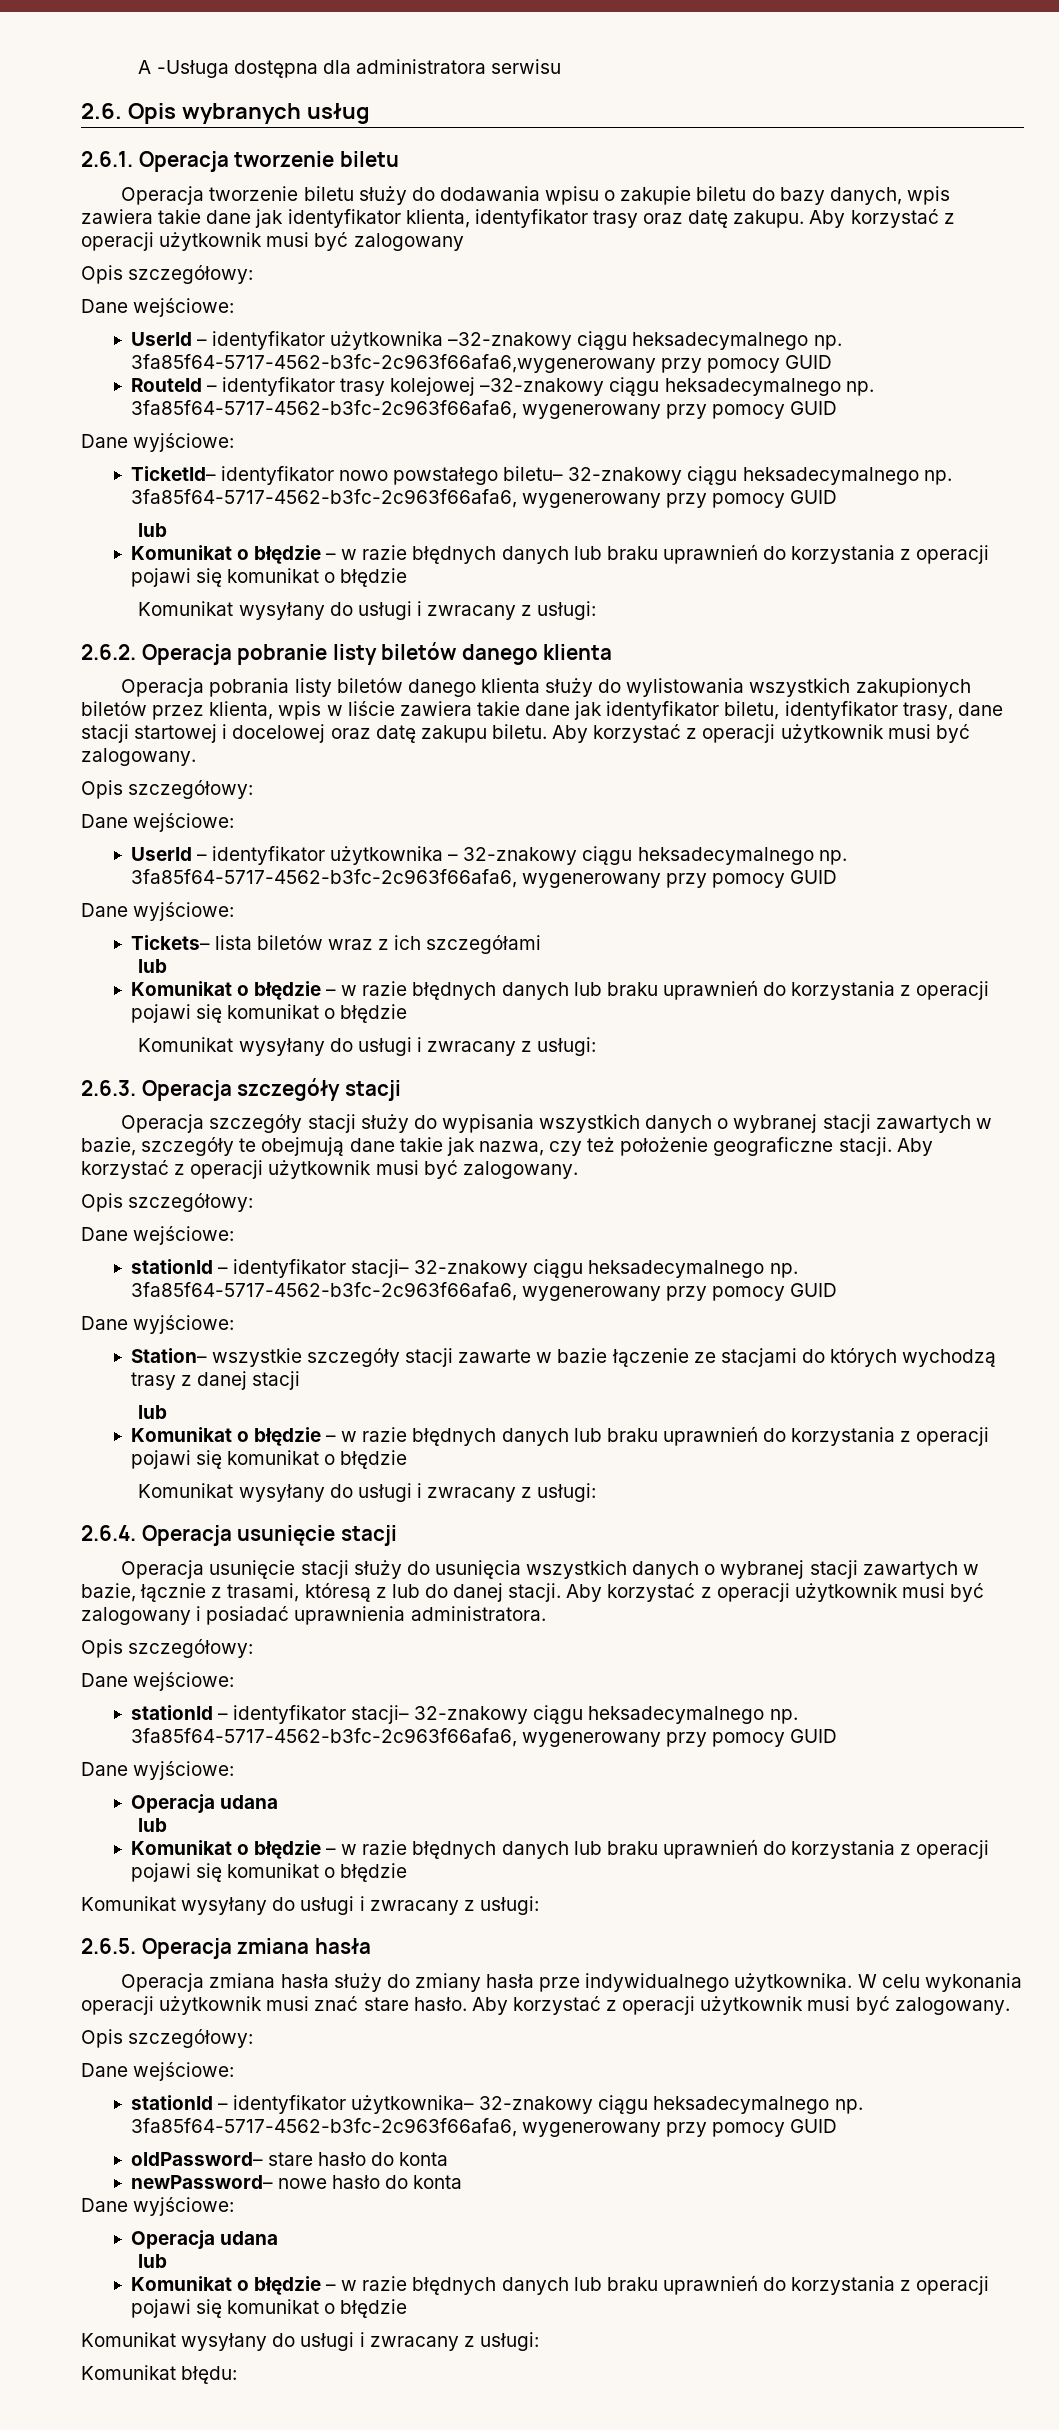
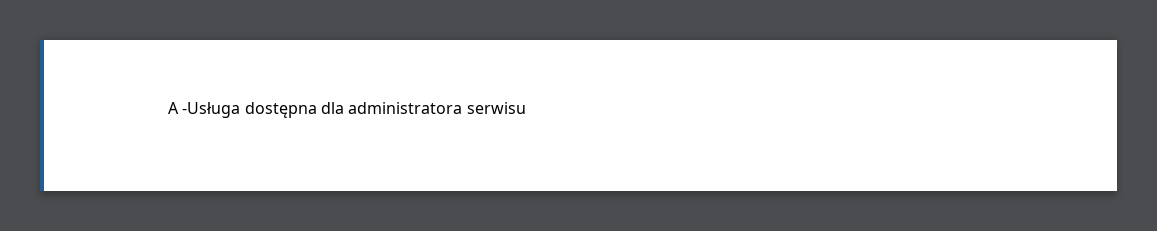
- 2.6. Opis wybranych usług
- 2.6.1. Operacja tworzenie biletu
- Operacja tworzenie biletu służy do dodawania wpisu o zakupie biletu do bazy danych, wpis zawiera takie dane jak identyfikator klienta, identyfikator trasy oraz datę zakupu. Aby korzystać z operacji użytkownik musi być zalogowany
- Opis szczegółowy:
- Dane wejściowe:
- UserId – identyfikator użytkownika –32-znakowy ciągu heksadecymalnego np. 3fa85f64-5717-4562-b3fc-2c963f66afa6,wygenerowany przy pomocy GUID
- RouteId – identyfikator trasy kolejowej –32-znakowy ciągu heksadecymalnego np. 3fa85f64-5717-4562-b3fc-2c963f66afa6, wygenerowany przy pomocy GUID
- Dane wyjściowe:
- TicketId– identyfikator nowo powstałego biletu– 32-znakowy ciągu heksadecymalnego np. 3fa85f64-5717-4562-b3fc-2c963f66afa6, wygenerowany przy pomocy GUID
- lub
- Komunikat o błędzie – w razie błędnych danych lub braku uprawnień do korzystania z operacji pojawi się komunikat o błędzie
- Komunikat wysyłany do usługi i zwracany z usługi:
- 2.6.2. Operacja pobranie listy biletów danego klienta
- Operacja pobrania listy biletów danego klienta służy do wylistowania wszystkich zakupionych biletów przez klienta, wpis w liście zawiera takie dane jak identyfikator biletu, identyfikator trasy, dane stacji startowej i docelowej oraz datę zakupu biletu. Aby korzystać z operacji użytkownik musi być zalogowany.
- Opis szczegółowy:
- Dane wejściowe:
- UserId – identyfikator użytkownika – 32-znakowy ciągu heksadecymalnego np. 3fa85f64-5717-4562-b3fc-2c963f66afa6, wygenerowany przy pomocy GUID
- Dane wyjściowe:
- Tickets– lista biletów wraz z ich szczegółami
- lub
- Komunikat o błędzie – w razie błędnych danych lub braku uprawnień do korzystania z operacji pojawi się komunikat o błędzie
- Komunikat wysyłany do usługi i zwracany z usługi:
- 2.6.3. Operacja szczegóły stacji
- Operacja szczegóły stacji służy do wypisania wszystkich danych o wybranej stacji zawartych w bazie, szczegóły te obejmują dane takie jak nazwa, czy też położenie geograficzne stacji. Aby korzystać z operacji użytkownik musi być zalogowany.
- Opis szczegółowy:
- Dane wejściowe:
- stationId – identyfikator stacji– 32-znakowy ciągu heksadecymalnego np. 3fa85f64-5717-4562-b3fc-2c963f66afa6, wygenerowany przy pomocy GUID
- Dane wyjściowe:
- Station– wszystkie szczegóły stacji zawarte w bazie łączenie ze stacjami do których wychodzą trasy z danej stacji
- lub
- Komunikat o błędzie – w razie błędnych danych lub braku uprawnień do korzystania z operacji pojawi się komunikat o błędzie
- Komunikat wysyłany do usługi i zwracany z usługi:
- 2.6.4. Operacja usunięcie stacji
- Operacja usunięcie stacji służy do usunięcia wszystkich danych o wybranej stacji zawartych w bazie, łącznie z trasami, któresą z lub do danej stacji. Aby korzystać z operacji użytkownik musi być zalogowany i posiadać uprawnienia administratora.
- Opis szczegółowy:
- Dane wejściowe:
- stationId – identyfikator stacji– 32-znakowy ciągu heksadecymalnego np. 3fa85f64-5717-4562-b3fc-2c963f66afa6, wygenerowany przy pomocy GUID
- Dane wyjściowe:
- Operacja udana
- lub
- Komunikat o błędzie – w razie błędnych danych lub braku uprawnień do korzystania z operacji pojawi się komunikat o błędzie
- Komunikat wysyłany do usługi i zwracany z usługi:
- 2.6.5. Operacja zmiana hasła
- Operacja zmiana hasła służy do zmiany hasła prze indywidualnego użytkownika. W celu wykonania operacji użytkownik musi znać stare hasło. Aby korzystać z operacji użytkownik musi być zalogowany.
- Opis szczegółowy:
- Dane wejściowe:
- stationId – identyfikator użytkownika– 32-znakowy ciągu heksadecymalnego np. 3fa85f64-5717-4562-b3fc-2c963f66afa6, wygenerowany przy pomocy GUID
- oldPassword– stare hasło do konta
- newPassword– nowe hasło do konta
- Dane wyjściowe:
- Operacja udana
- lub
- Komunikat o błędzie – w razie błędnych danych lub braku uprawnień do korzystania z operacji pojawi się komunikat o błędzie
- Komunikat wysyłany do usługi i zwracany z usługi:
- Komunikat błędu:

